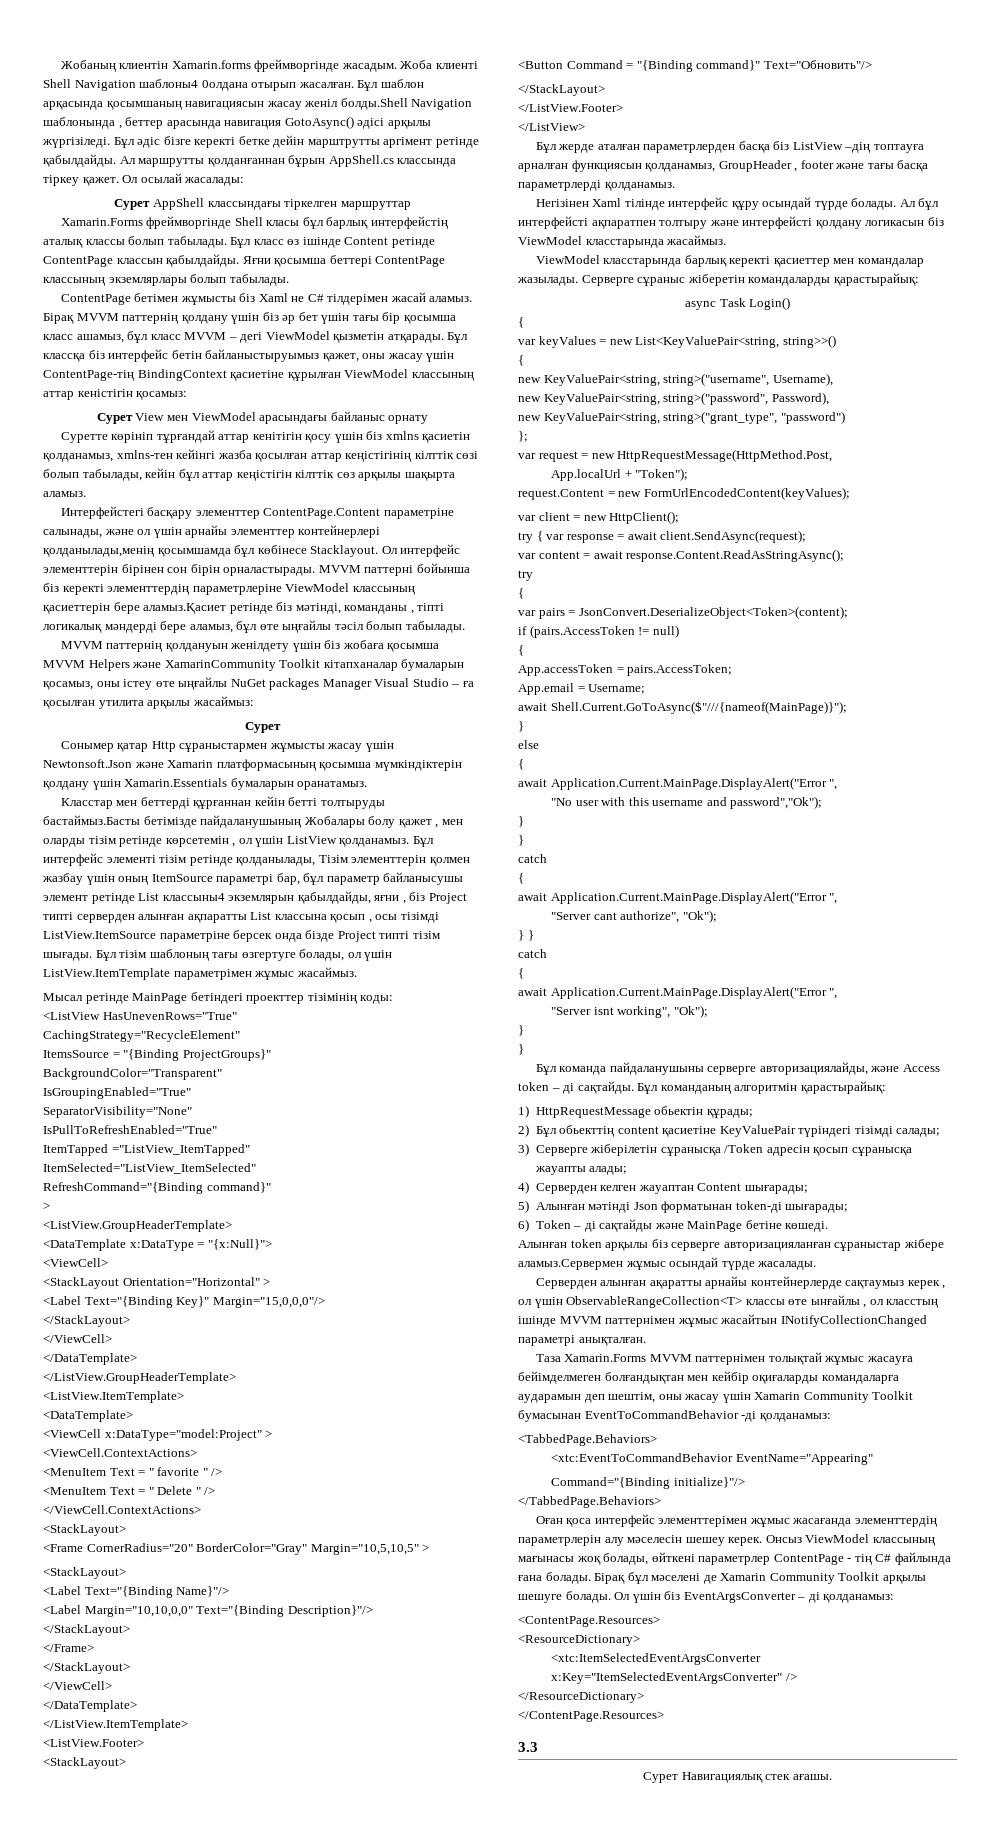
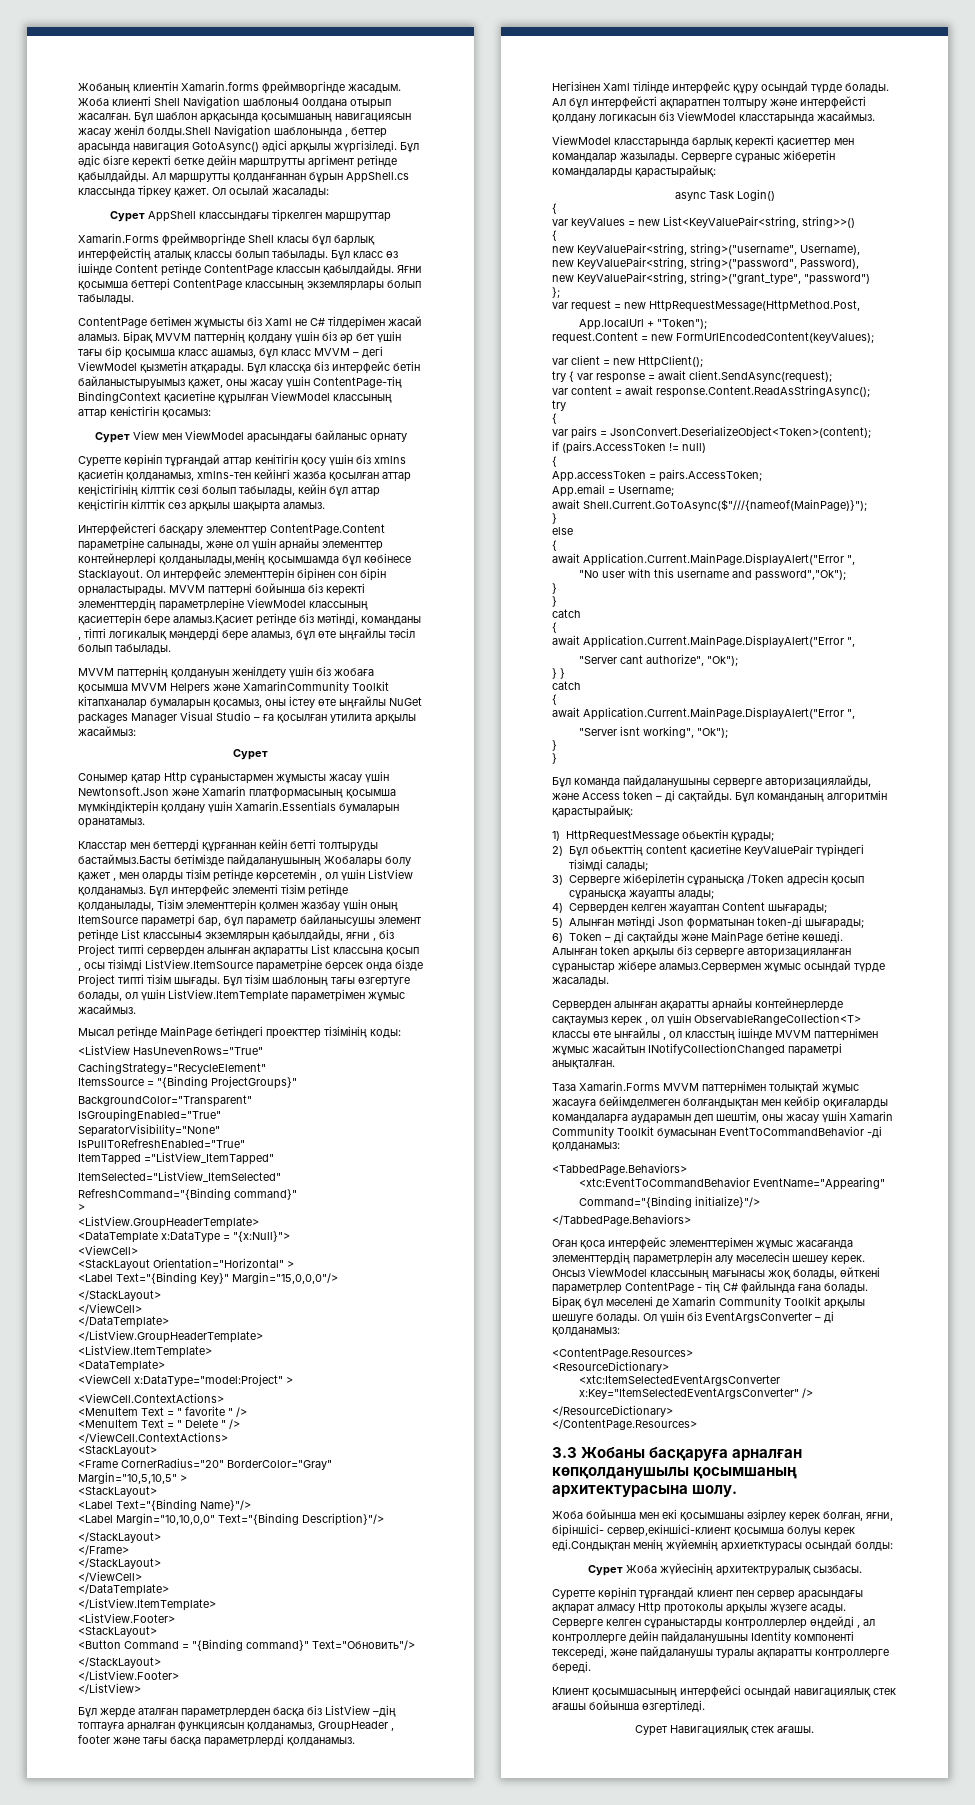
- 3.3
+ 3.3 Жобаны басқаруға арналған көпқолданушылы қосымшаның архитектурасына шолу.
+ Жоба бойынша мен екі қосымшаны әзірлеу керек болған, яғни, біріншісі- сервер,екіншісі-клиент қосымша болуы керек еді.Сондықтан менің жүйемнің архиетктурасы осындай болды:
+ Сурет Жоба жүйесінің архитектруралық сызбасы.
+ Суретте көрініп тұрғандай клиент пен сервер арасындағы ақпарат алмасу Http протоколы арқылы жүзеге асады. Серверге келген сұраныстарды контроллерлер өңдейді , ал контроллерге дейін пайдаланушыны Identity компоненті тексереді, және пайдаланушы туралы ақпаратты контроллерге береді.
+ Клиент қосымшасының интерфейсі осындай навигациялық стек ағашы бойынша өзгертіледі.

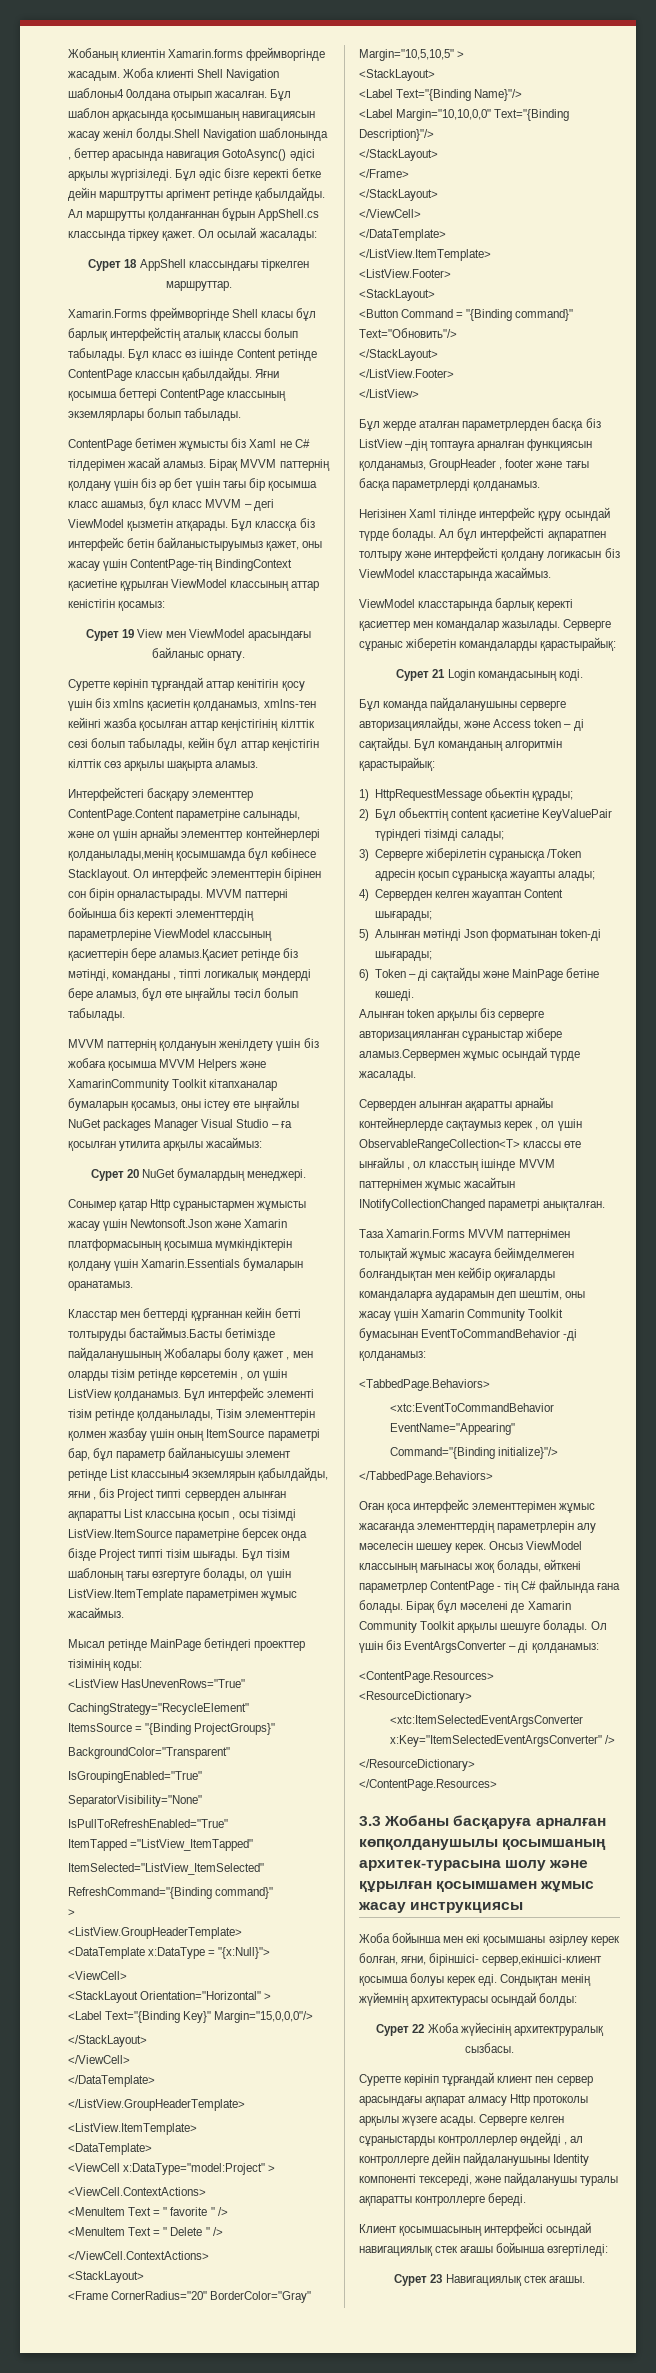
- Сурет AppShell классындағы тіркелген маршруттар
+ Сурет 18 AppShell классындағы тіркелген маршруттар.
- Сурет View мен ViewModel арасындағы байланыс орнату
+ Сурет 19 View мен ViewModel арасындағы байланыс орнату.
  MVVM паттернің қолдануын женілдету үшін біз жобаға қосымша MVVM Helpers және XamarinCommunity Toolkit кітапханалар бумаларын қосамыз, оны істеу өте ыңғайлы NuGet packages Manager Visual Studio – ға қосылған утилита арқылы жасаймыз:
- Сурет
+ Сурет 20 NuGet бумалардың менеджері.
- async Task Login()
- {
- var keyValues = new List<KeyValuePair<string, string>>()
- {
- new KeyValuePair<string, string>("username", Username),
- new KeyValuePair<string, string>("password", Password),
- new KeyValuePair<string, string>("grant_type", "password")
- };
- var request = new HttpRequestMessage(HttpMethod.Post,
- App.localUrl + "Token");
- request.Content = new FormUrlEncodedContent(keyValues);
- var client = new HttpClient();
- try { var response = await client.SendAsync(request);
- var content = await response.Content.ReadAsStringAsync();
- try
- {
- var pairs = JsonConvert.DeserializeObject<Token>(content);
- if (pairs.AccessToken != null)
- {
- App.accessToken = pairs.AccessToken;
- App.email = Username;
- await Shell.Current.GoToAsync($"///{nameof(MainPage)}");
- }
- else
- {
- await Application.Current.MainPage.DisplayAlert("Error ",
- "No user with this username and password","Ok");
- }
- }
- catch
- {
- await Application.Current.MainPage.DisplayAlert("Error ",
- "Server cant authorize", "Ok");
- } }
- catch
- {
- await Application.Current.MainPage.DisplayAlert("Error ",
- "Server isnt working", "Ok");
- }
- }
+ Сурет 21 Login командасының коді.
- 3.3 Жобаны басқаруға арналған көпқолданушылы қосымшаның архитектурасына шолу.
+ 3.3 Жобаны басқаруға арналған көпқолданушылы қосымшаның архитек-турасына шолу және құрылған қосымшамен жұмыс жасау инструкциясы
- Жоба бойынша мен екі қосымшаны әзірлеу керек болған, яғни, біріншісі- сервер,екіншісі-клиент қосымша болуы керек еді.Сондықтан менің жүйемнің архиетктурасы осындай болды:
+ Жоба бойынша мен екі қосымшаны әзірлеу керек болған, яғни, біріншісі- сервер,екіншісі-клиент қосымша болуы керек еді. Сондықтан менің жүйемнің архитектурасы осындай болды:
- Сурет Жоба жүйесінің архитектруралық сызбасы.
+ Сурет 22 Жоба жүйесінің архитектруралық сызбасы.
- Клиент қосымшасының интерфейсі осындай навигациялық стек ағашы бойынша өзгертіледі.
- Сурет Навигациялық стек ағашы.
+ Клиент қосымшасының интерфейсі осындай навигациялық стек ағашы бойынша өзгертіледі:
+ Сурет 23 Навигациялық стек ағашы.

